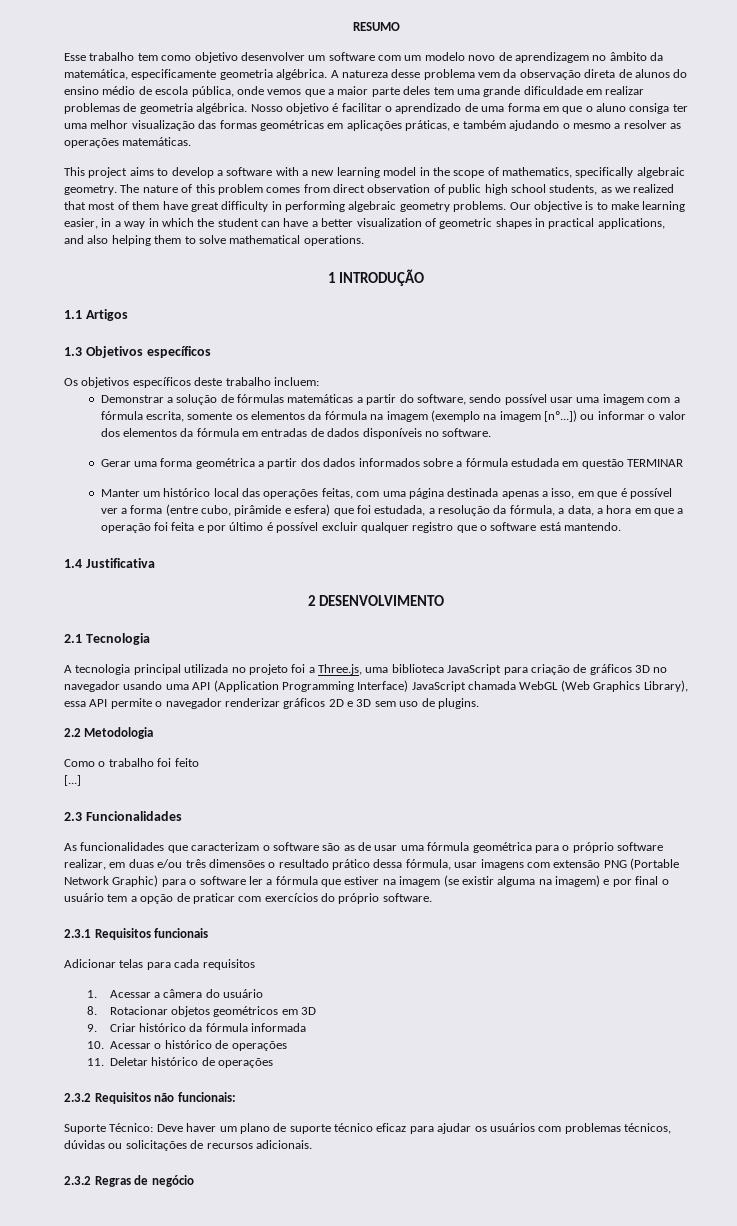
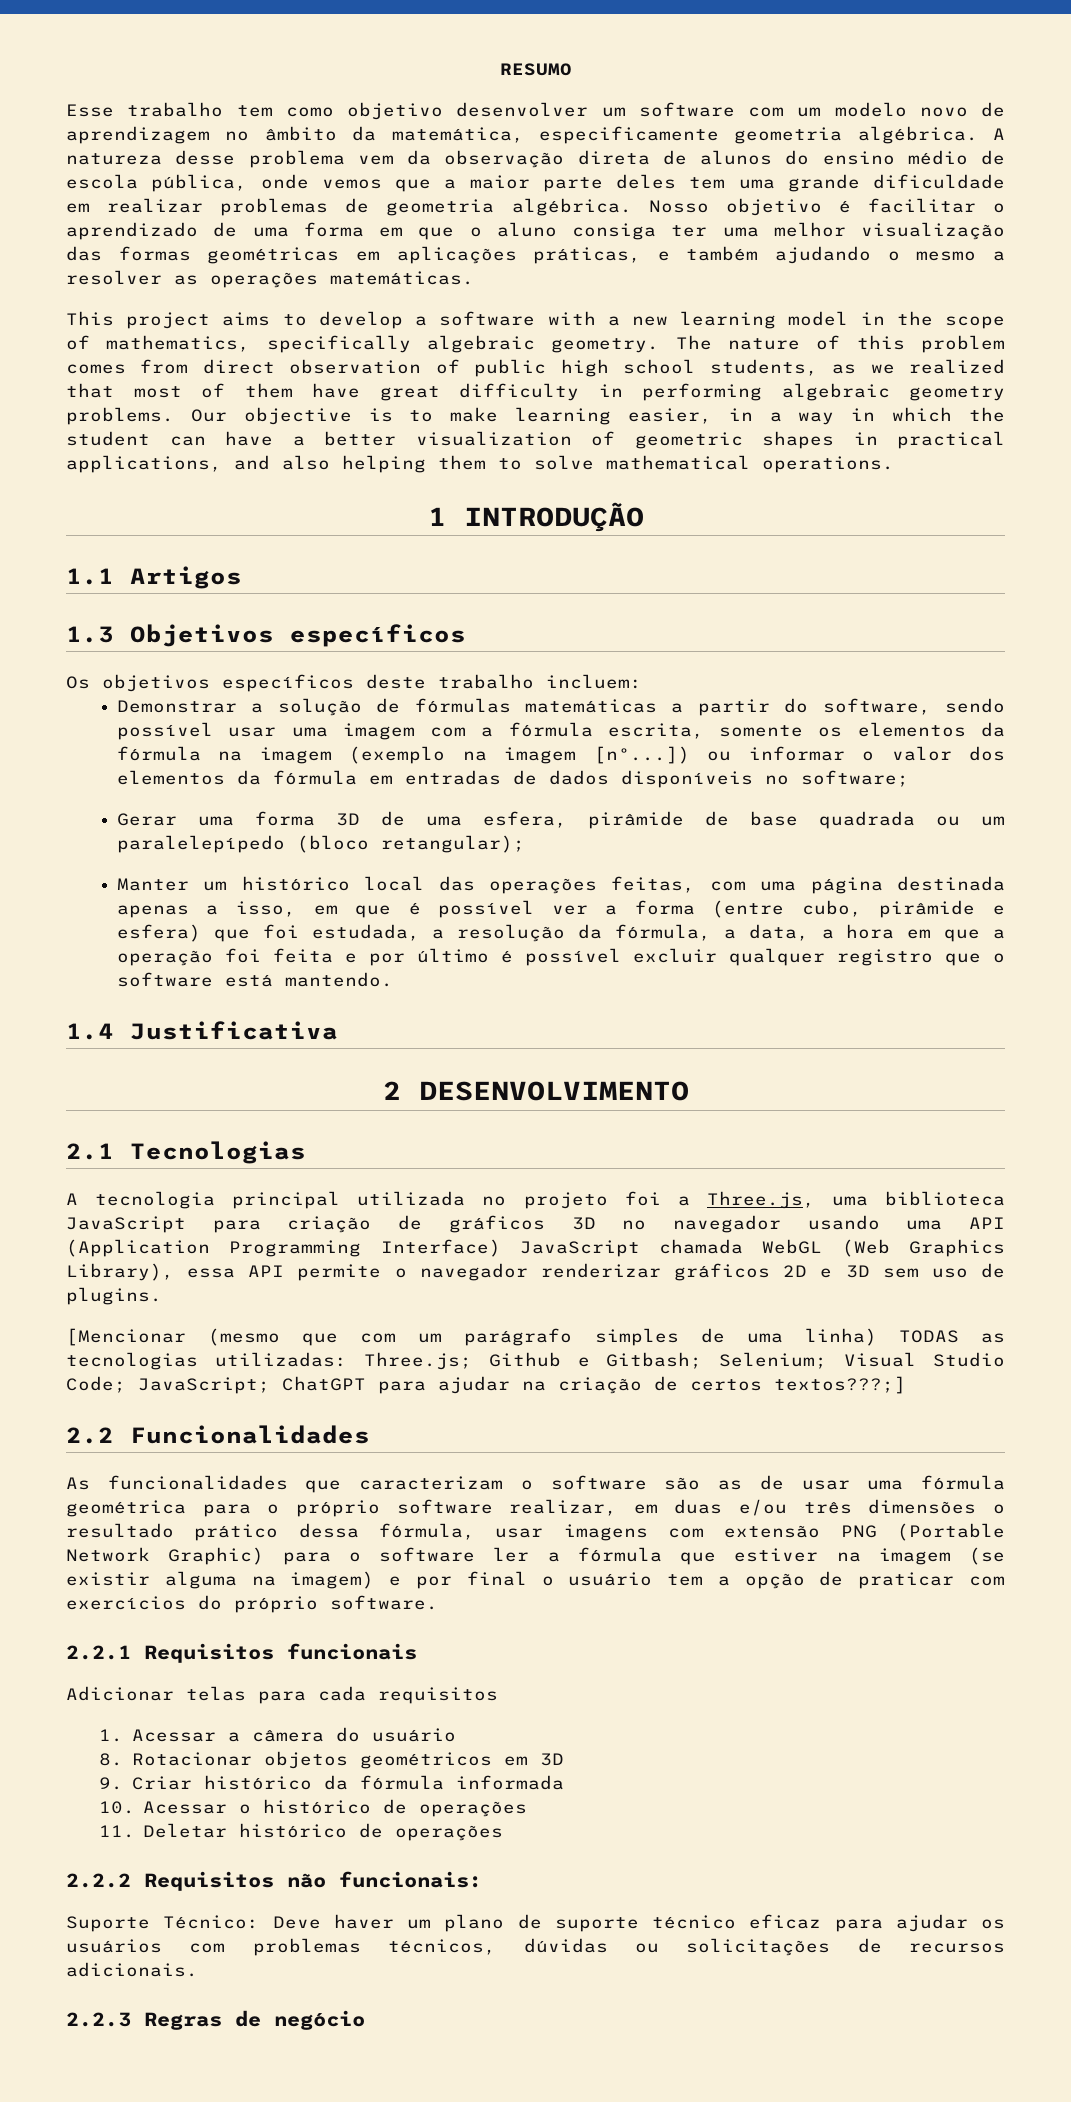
- Demonstrar a solução de fórmulas matemáticas a partir do software, sendo possível usar uma imagem com a fórmula escrita, somente os elementos da fórmula na imagem (exemplo na imagem [nº...]) ou informar o valor dos elementos da fórmula em entradas de dados disponíveis no software.
+ Demonstrar a solução de fórmulas matemáticas a partir do software, sendo possível usar uma imagem com a fórmula escrita, somente os elementos da fórmula na imagem (exemplo na imagem [nº...]) ou informar o valor dos elementos da fórmula em entradas de dados disponíveis no software;
- Gerar uma forma geométrica a partir dos dados informados sobre a fórmula estudada em questão TERMINAR
+ Gerar uma forma 3D de uma esfera, pirâmide de base quadrada ou um paralelepípedo (bloco retangular);
- 2.1 Tecnologia
+ 2.1 Tecnologias
- 2.2 Metodologia
- Como o trabalho foi feito
- [...]
- 2.3 Funcionalidades
+ [Mencionar (mesmo que com um parágrafo simples de uma linha) TODAS as tecnologias utilizadas: Three.js; Github e Gitbash; Selenium; Visual Studio Code; JavaScript; ChatGPT para ajudar na criação de certos textos???;]
+ 2.2 Funcionalidades
- 2.3.1 Requisitos funcionais
+ 2.2.1 Requisitos funcionais
- 2.3.2 Requisitos não funcionais:
+ 2.2.2 Requisitos não funcionais:
- 2.3.2 Regras de negócio
+ 2.2.3 Regras de negócio

